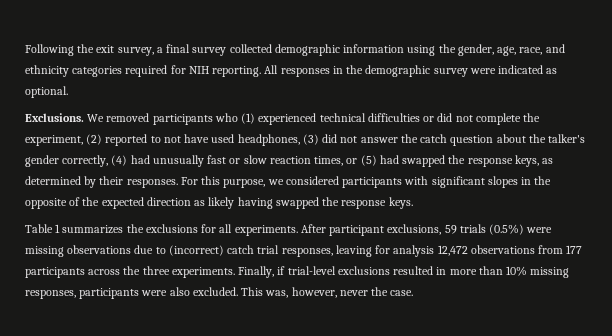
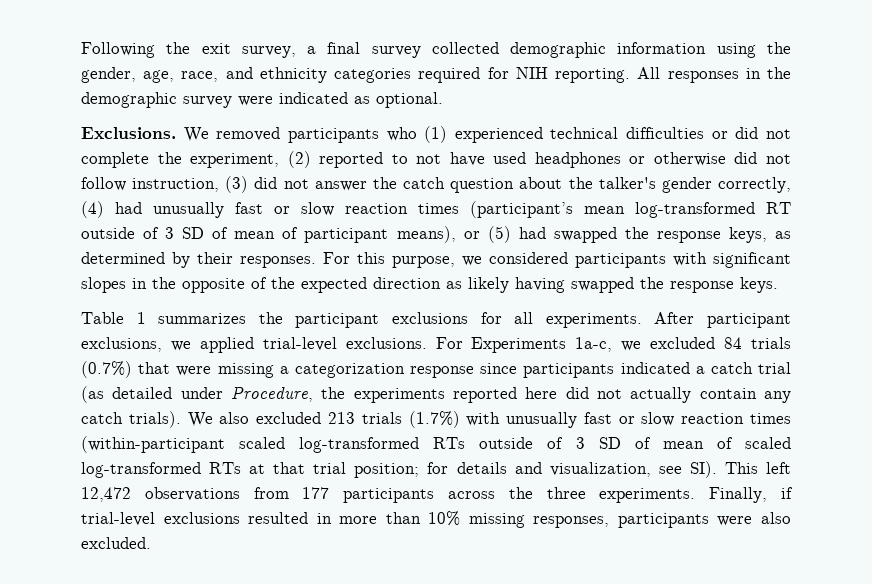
- We removed participants who (1) experienced technical difficulties or did not complete the experiment, (2) reported to not have used headphones, (3) did not answer the catch question about the talker's gender correctly, (4) had unusually fast or slow reaction times, or (5) had swapped the response keys, as determined by their responses.
+ We removed participants who (1) experienced technical difficulties or did not complete the experiment, (2) reported to not have used headphones or otherwise did not follow instruction, (3) did not answer the catch question about the talker's gender correctly, (4) had unusually fast or slow reaction times (participant’s mean log-transformed RT outside of 3 SD of mean of participant means), or (5) had swapped the response keys, as determined by their responses.
- Table 1 summarizes the exclusions for all experiments.
+ Table 1 summarizes the participant exclusions for all experiments.
- After participant exclusions, 59 trials (0.5%) were missing observations due to (incorrect) catch trial responses, leaving for analysis 12,472 observations from 177 participants across the three experiments.
+ After participant exclusions, we applied trial-level exclusions. For Experiments 1a-c, we excluded 84 trials (0.7%) that were missing a categorization response since participants indicated a catch trial (as detailed under Procedure, the experiments reported here did not actually contain any catch trials). We also excluded 213 trials (1.7%) with unusually fast or slow reaction times (within-participant scaled log-transformed RTs outside of 3 SD of mean of scaled log-transformed RTs at that trial position; for details and visualization, see SI). This left 12,472 observations from 177 participants across the three experiments.
- This was, however, never the case.

